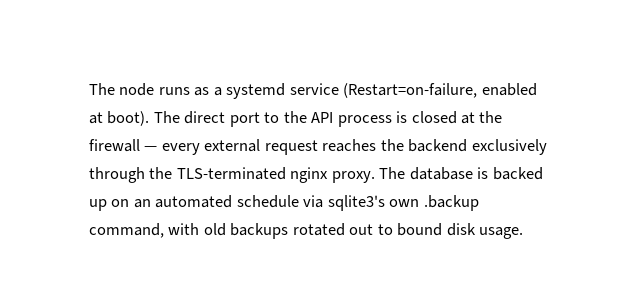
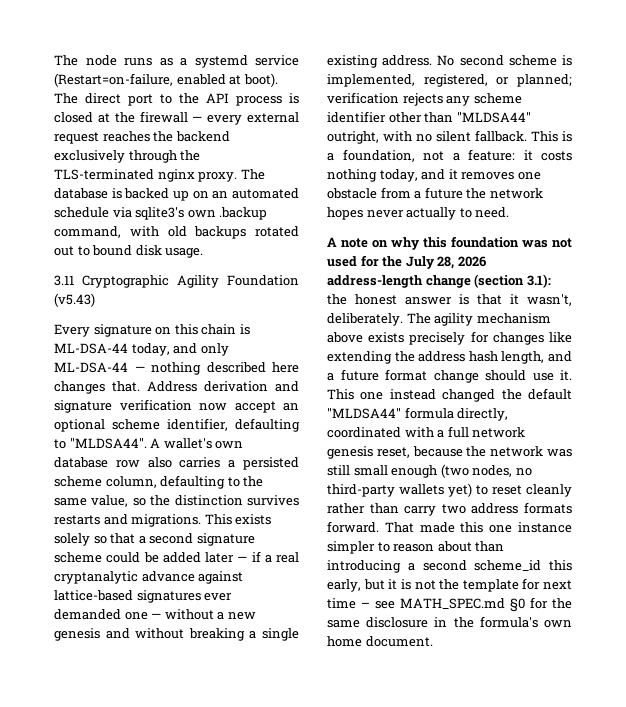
+ 3.11 Cryptographic Agility Foundation (v5.43)
+ Every signature on this chain is ML-DSA-44 today, and only ML-DSA-44 — nothing described here changes that. Address derivation and signature verification now accept an optional scheme identifier, defaulting to "MLDSA44". A wallet's own database row also carries a persisted scheme column, defaulting to the same value, so the distinction survives restarts and migrations. This exists solely so that a second signature scheme could be added later — if a real cryptanalytic advance against lattice-based signatures ever demanded one — without a new genesis and without breaking a single existing address. No second scheme is implemented, registered, or planned; verification rejects any scheme identifier other than "MLDSA44" outright, with no silent fallback. This is a foundation, not a feature: it costs nothing today, and it removes one obstacle from a future the network hopes never actually to need.
+ A note on why this foundation was not used for the July 28, 2026 address-length change (section 3.1): the honest answer is that it wasn't, deliberately. The agility mechanism above exists precisely for changes like extending the address hash length, and a future format change should use it. This one instead changed the default "MLDSA44" formula directly, coordinated with a full network genesis reset, because the network was still small enough (two nodes, no third-party wallets yet) to reset cleanly rather than carry two address formats forward. That made this one instance simpler to reason about than introducing a second scheme_id this early, but it is not the template for next time – see MATH_SPEC.md §0 for the same disclosure in the formula's own home document.

